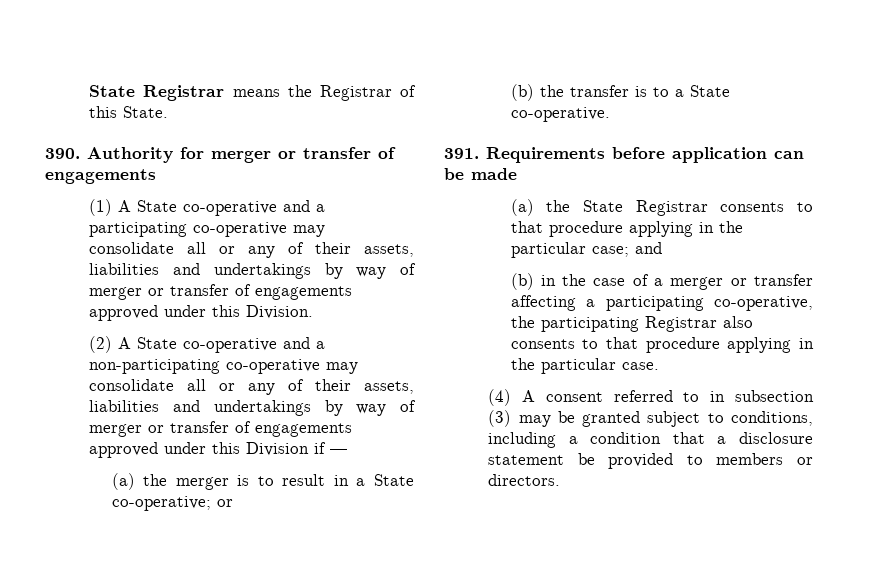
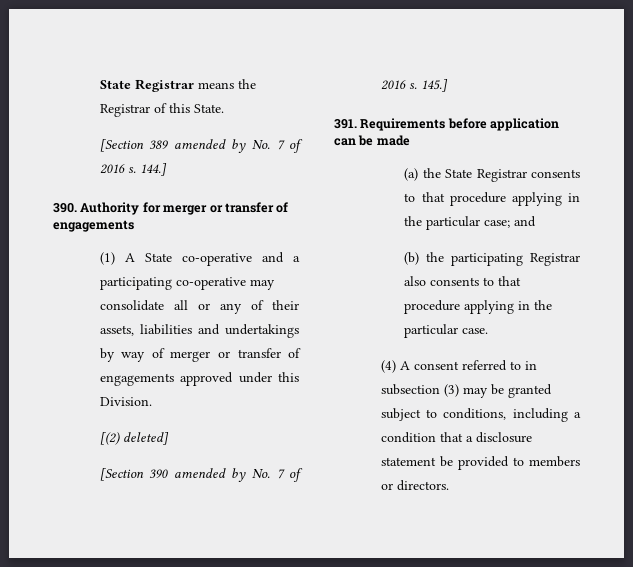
+ [Section 389 amended by No. 7 of 2016 s. 144.]
- (2) A State co-operative and a non-participating co-operative may consolidate all or any of their assets, liabilities and undertakings by way of merger or transfer of engagements approved under this Division if —
- (a) the merger is to result in a State co-operative; or
- (b) the transfer is to a State co-operative.
+ [(2) deleted]
+ [Section 390 amended by No. 7 of 2016 s. 145.]
- (b) in the case of a merger or transfer affecting a participating co-operative, the participating Registrar also consents to that procedure applying in the particular case.
+ (b) the participating Registrar also consents to that procedure applying in the particular case.

